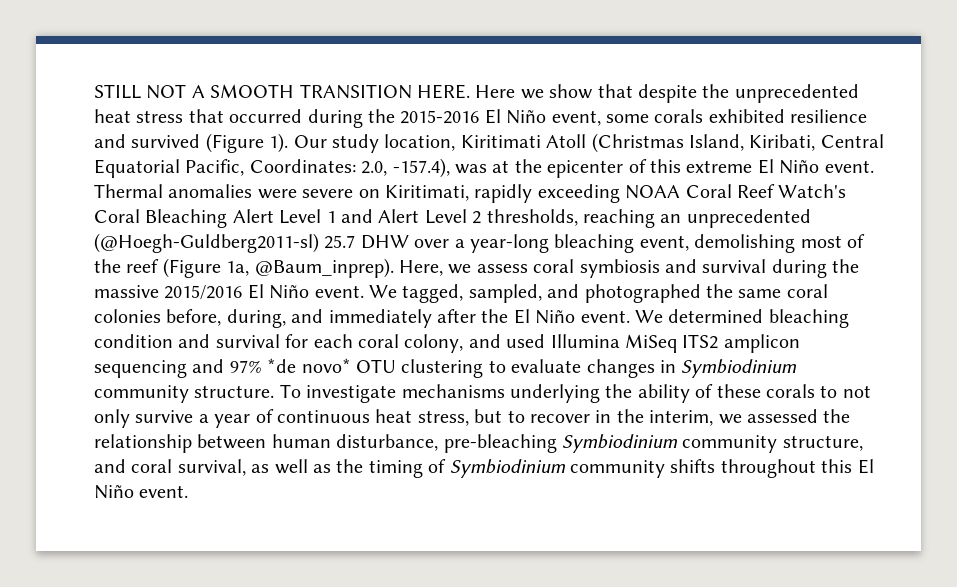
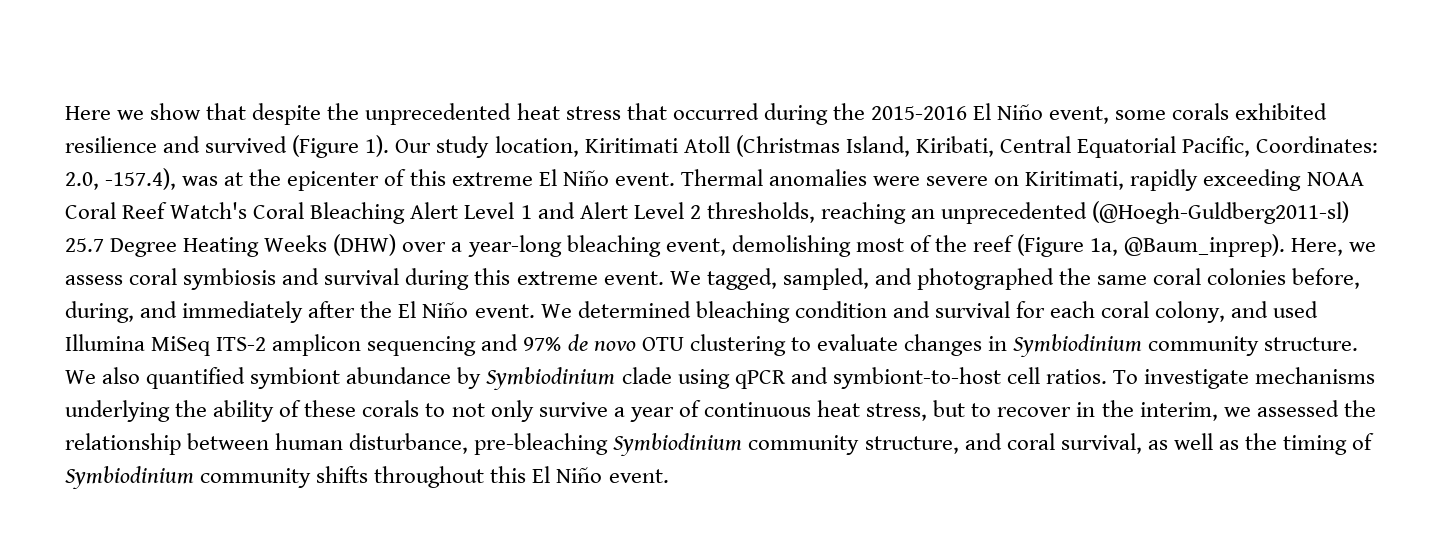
- STILL NOT A SMOOTH TRANSITION HERE.
- Thermal anomalies were severe on Kiritimati, rapidly exceeding NOAA Coral Reef Watch's Coral Bleaching Alert Level 1 and Alert Level 2 thresholds, reaching an unprecedented (@Hoegh-Guldberg2011-sl) 25.7 DHW over a year-long bleaching event, demolishing most of the reef (Figure 1a, @Baum_inprep).
+ Thermal anomalies were severe on Kiritimati, rapidly exceeding NOAA Coral Reef Watch's Coral Bleaching Alert Level 1 and Alert Level 2 thresholds, reaching an unprecedented (@Hoegh-Guldberg2011-sl) 25.7 Degree Heating Weeks (DHW) over a year-long bleaching event, demolishing most of the reef (Figure 1a, @Baum_inprep).
- Here, we assess coral symbiosis and survival during the massive 2015/2016 El Niño event.
+ Here, we assess coral symbiosis and survival during this extreme event.
- We determined bleaching condition and survival for each coral colony, and used Illumina MiSeq ITS2 amplicon sequencing and 97% *de novo* OTU clustering to evaluate changes in Symbiodinium community structure.
+ We determined bleaching condition and survival for each coral colony, and used Illumina MiSeq ITS-2 amplicon sequencing and 97% de novo OTU clustering to evaluate changes in Symbiodinium community structure.
+ We also quantified symbiont abundance by Symbiodinium clade using qPCR and symbiont-to-host cell ratios.

